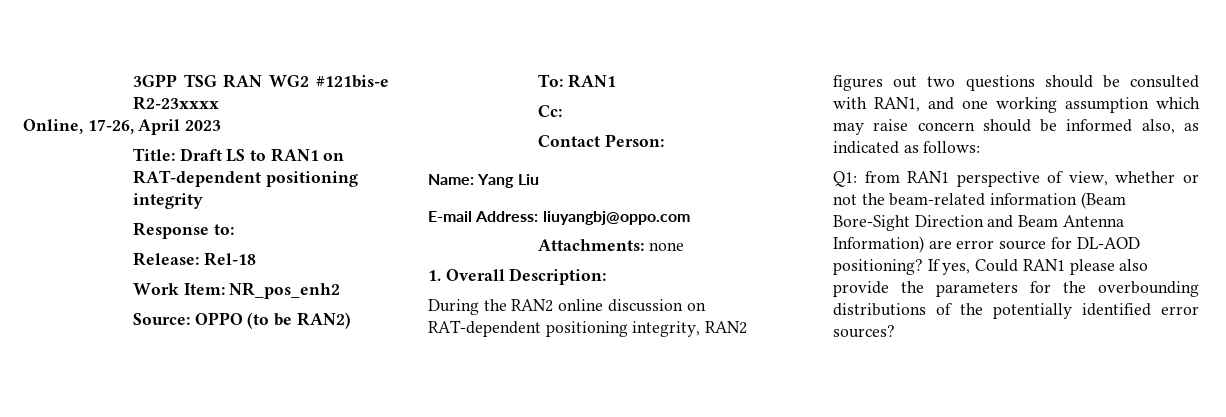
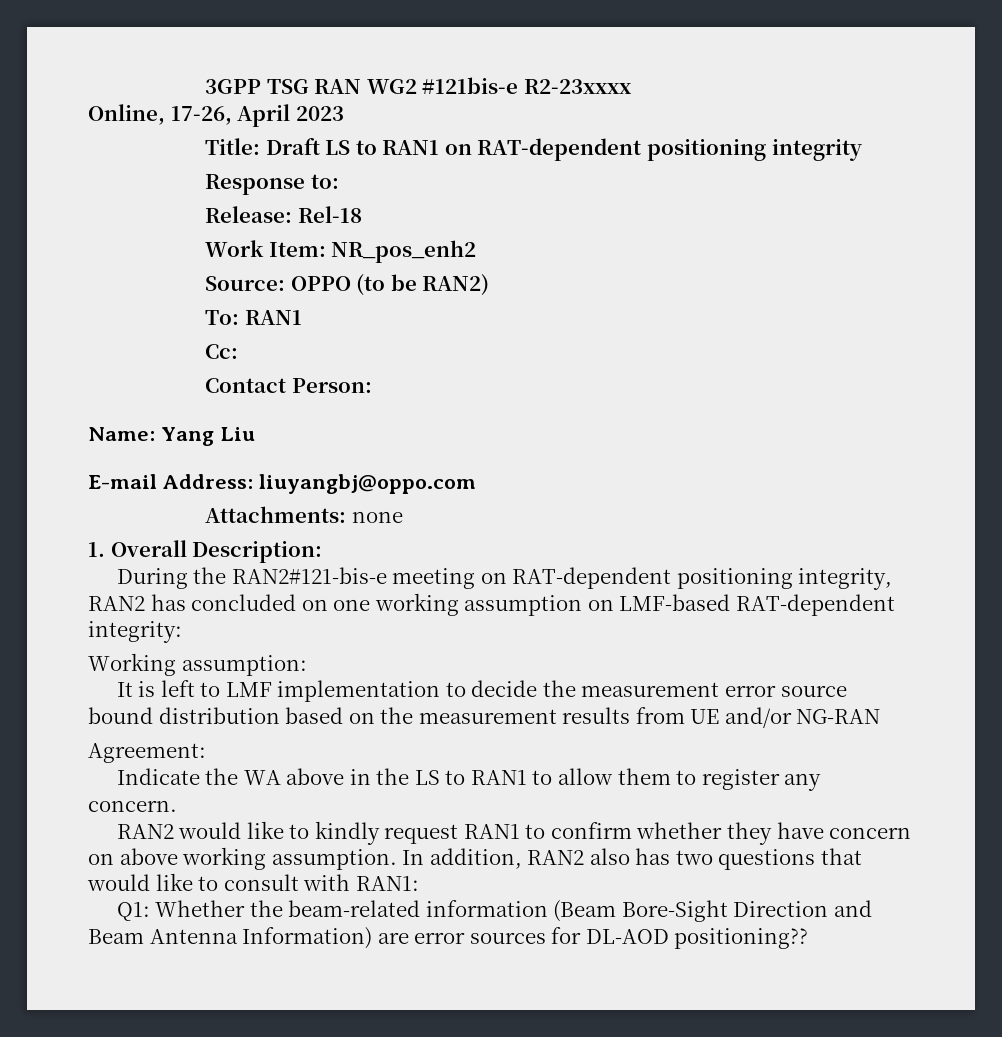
- During the RAN2 online discussion on RAT-dependent positioning integrity, RAN2 figures out two questions should be consulted with RAN1, and one working assumption which may raise concern should be informed also, as indicated as follows:
- Q1: from RAN1 perspective of view, whether or not the beam-related information (Beam Bore-Sight Direction and Beam Antenna Information) are error source for DL-AOD positioning? If yes, Could RAN1 please also provide the parameters for the overbounding distributions of the potentially identified error sources?
+ During the RAN2#121-bis-e meeting on RAT-dependent positioning integrity, RAN2 has concluded on one working assumption on LMF-based RAT-dependent integrity:
+ Working assumption:
+ It is left to LMF implementation to decide the measurement error source bound distribution based on the measurement results from UE and/or NG-RAN
+ Agreement:
+ Indicate the WA above in the LS to RAN1 to allow them to register any concern.
+ RAN2 would like to kindly request RAN1 to confirm whether they have concern on above working assumption. In addition, RAN2 also has two questions that would like to consult with RAN1:
+ Q1: Whether the beam-related information (Beam Bore-Sight Direction and Beam Antenna Information) are error sources for DL-AOD positioning??

